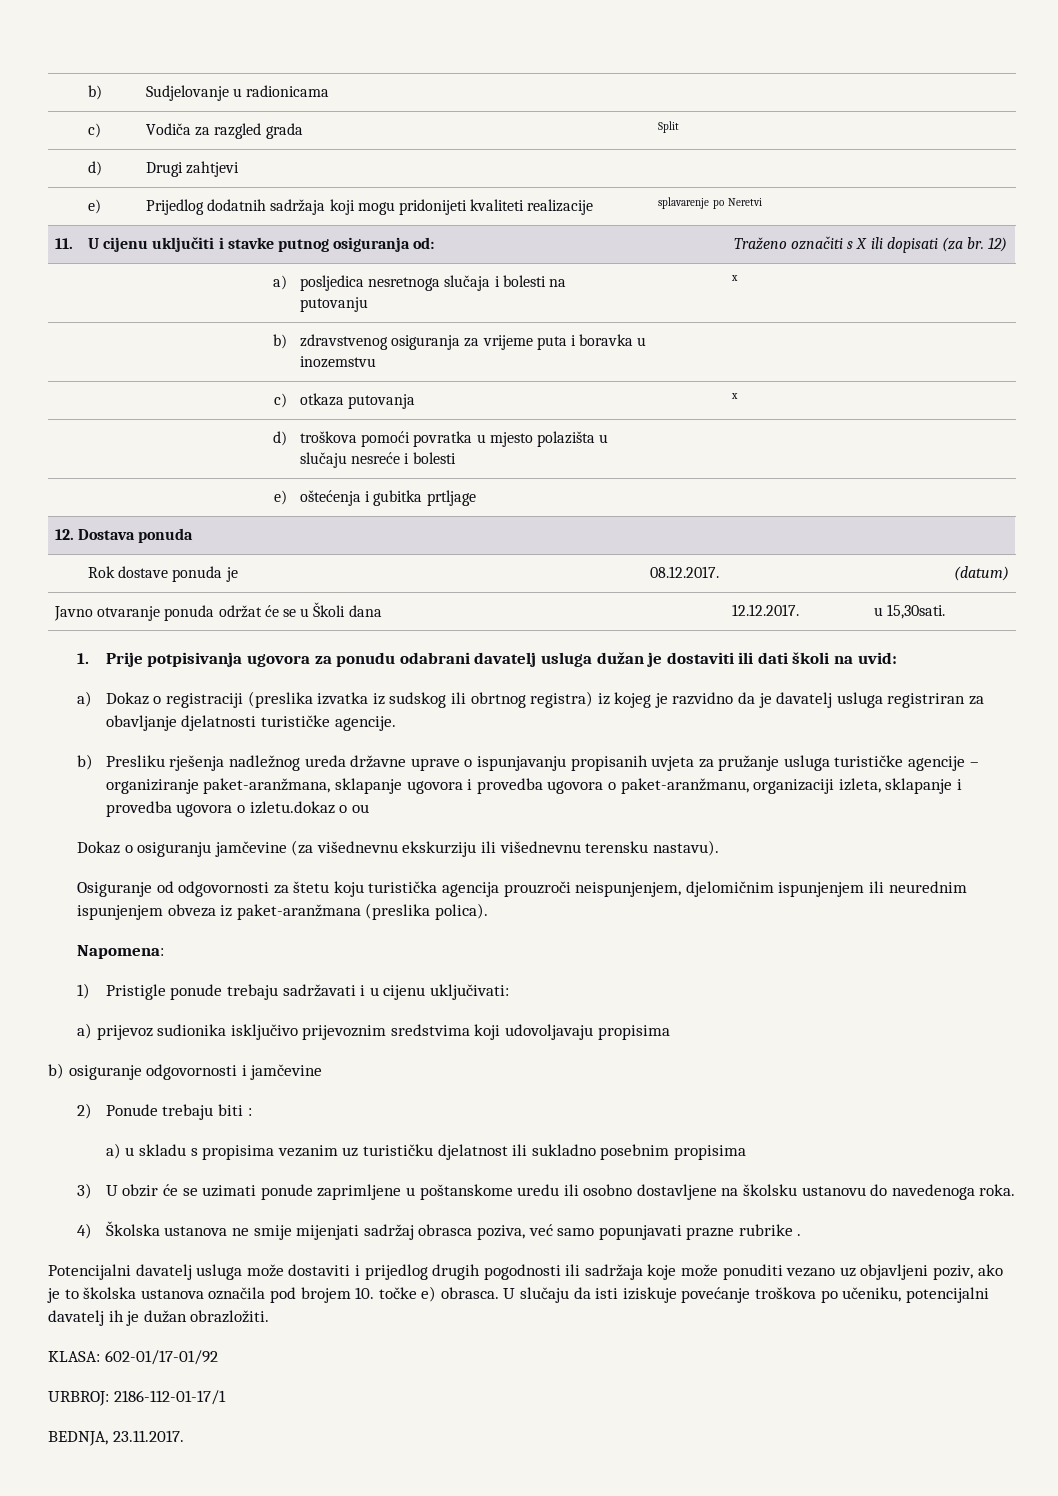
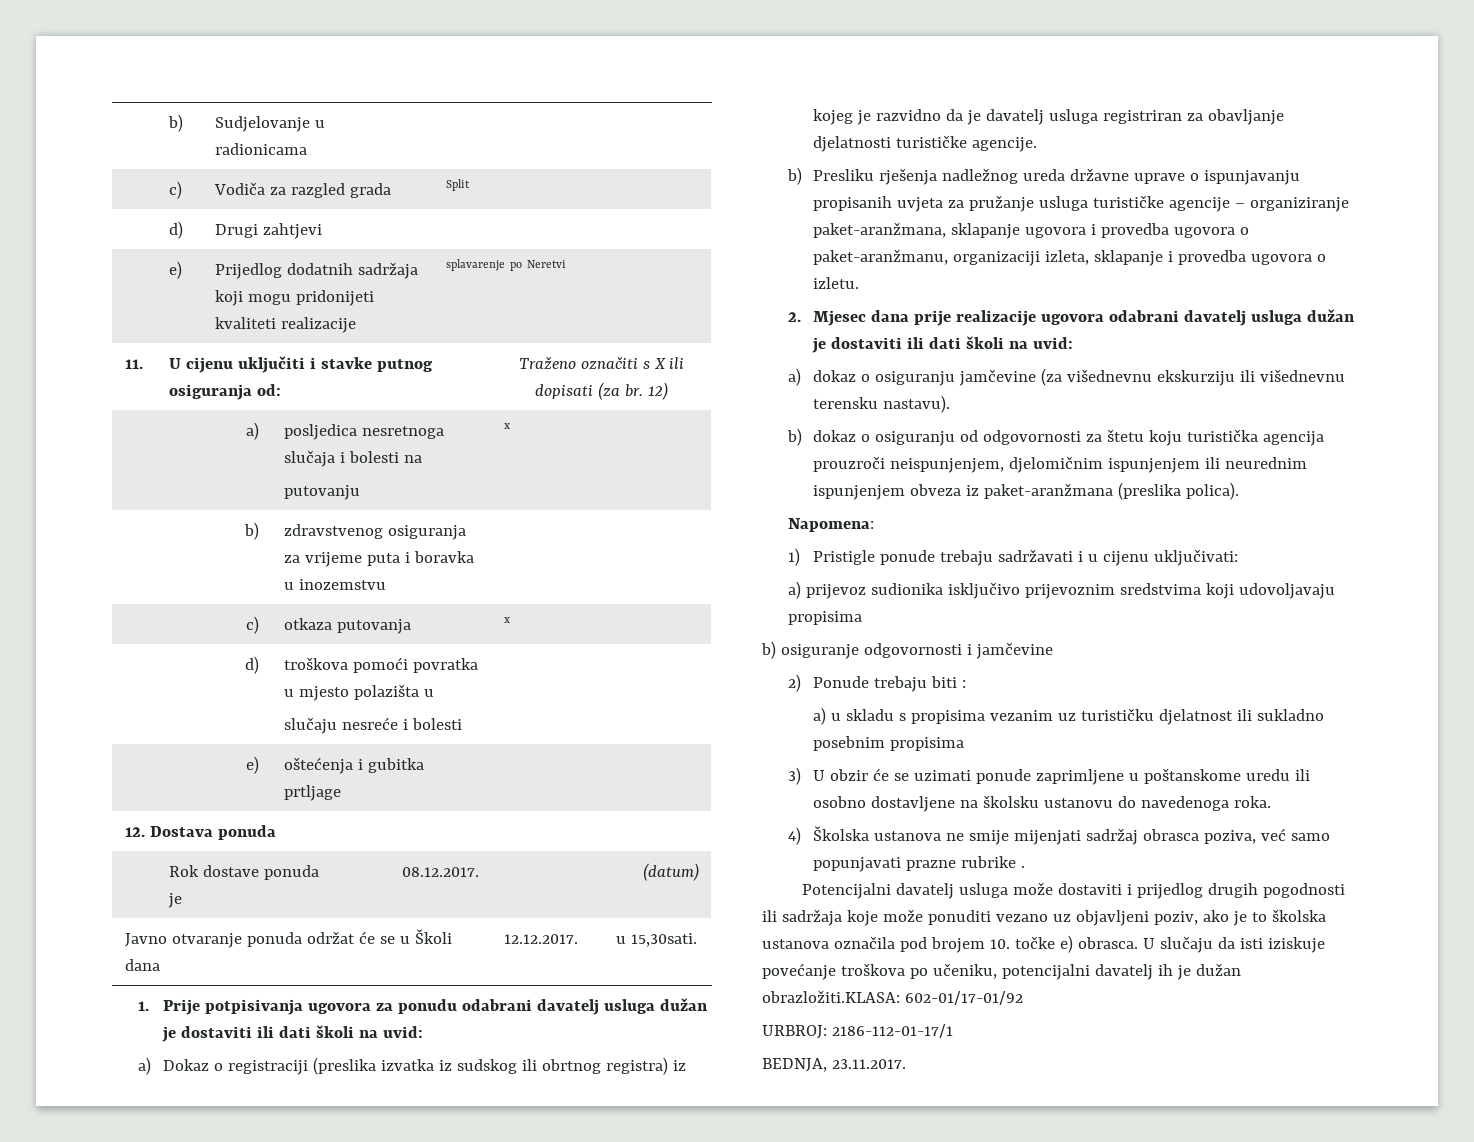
- b) Presliku rješenja nadležnog ureda državne uprave o ispunjavanju propisanih uvjeta za pružanje usluga turističke agencije – organiziranje paket-aranžmana, sklapanje ugovora i provedba ugovora o paket-aranžmanu, organizaciji izleta, sklapanje i provedba ugovora o izletu.dokaz o ou
- Dokaz o osiguranju jamčevine (za višednevnu ekskurziju ili višednevnu terensku nastavu).
+ b) Presliku rješenja nadležnog ureda državne uprave o ispunjavanju propisanih uvjeta za pružanje usluga turističke agencije – organiziranje paket-aranžmana, sklapanje ugovora i provedba ugovora o paket-aranžmanu, organizaciji izleta, sklapanje i provedba ugovora o izletu.
+ 2. Mjesec dana prije realizacije ugovora odabrani davatelj usluga dužan je dostaviti ili dati školi na uvid:
+ a) dokaz o osiguranju jamčevine (za višednevnu ekskurziju ili višednevnu terensku nastavu).
- Osiguranje od odgovornosti za štetu koju turistička agencija prouzroči neispunjenjem, djelomičnim ispunjenjem ili neurednim ispunjenjem obveza iz paket-aranžmana (preslika polica).
+ b) dokaz o osiguranju od odgovornosti za štetu koju turistička agencija prouzroči neispunjenjem, djelomičnim ispunjenjem ili neurednim ispunjenjem obveza iz paket-aranžmana (preslika polica).
- U slučaju da isti iziskuje povećanje troškova po učeniku, potencijalni davatelj ih je dužan obrazložiti.
- KLASA: 602-01/17-01/92
+ U slučaju da isti iziskuje povećanje troškova po učeniku, potencijalni davatelj ih je dužan obrazložiti.KLASA: 602-01/17-01/92

